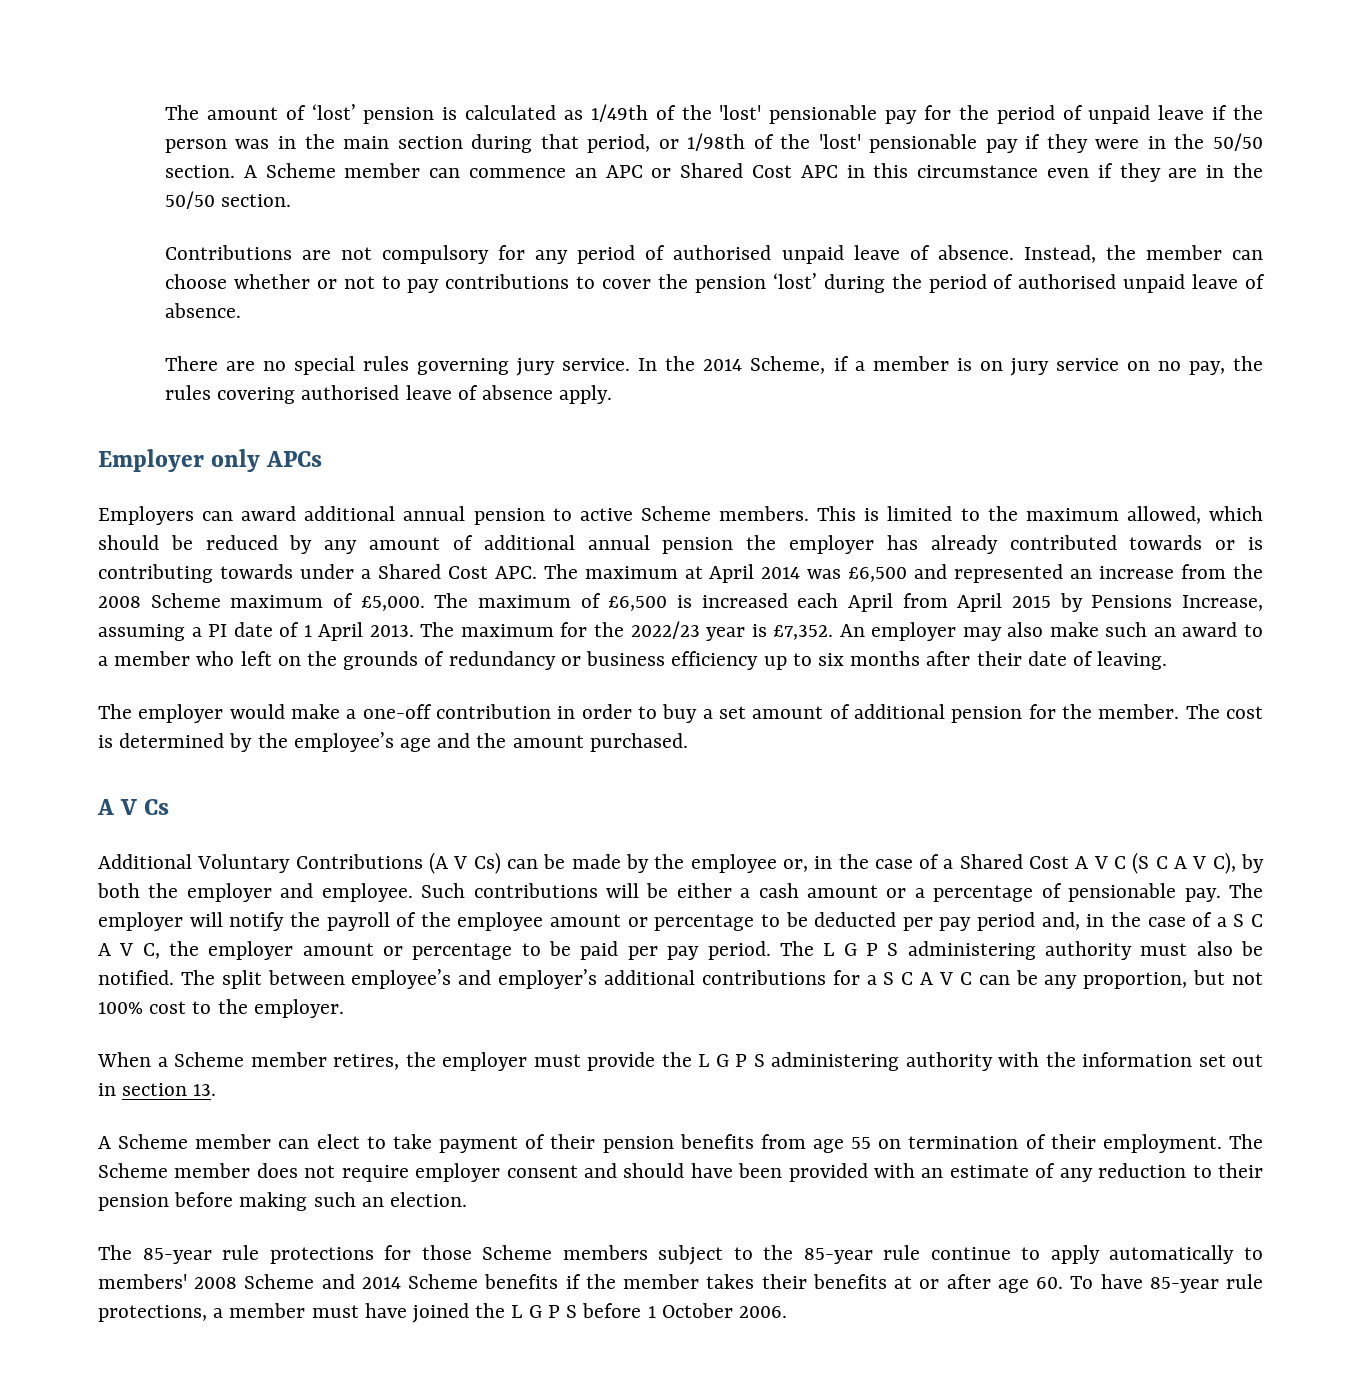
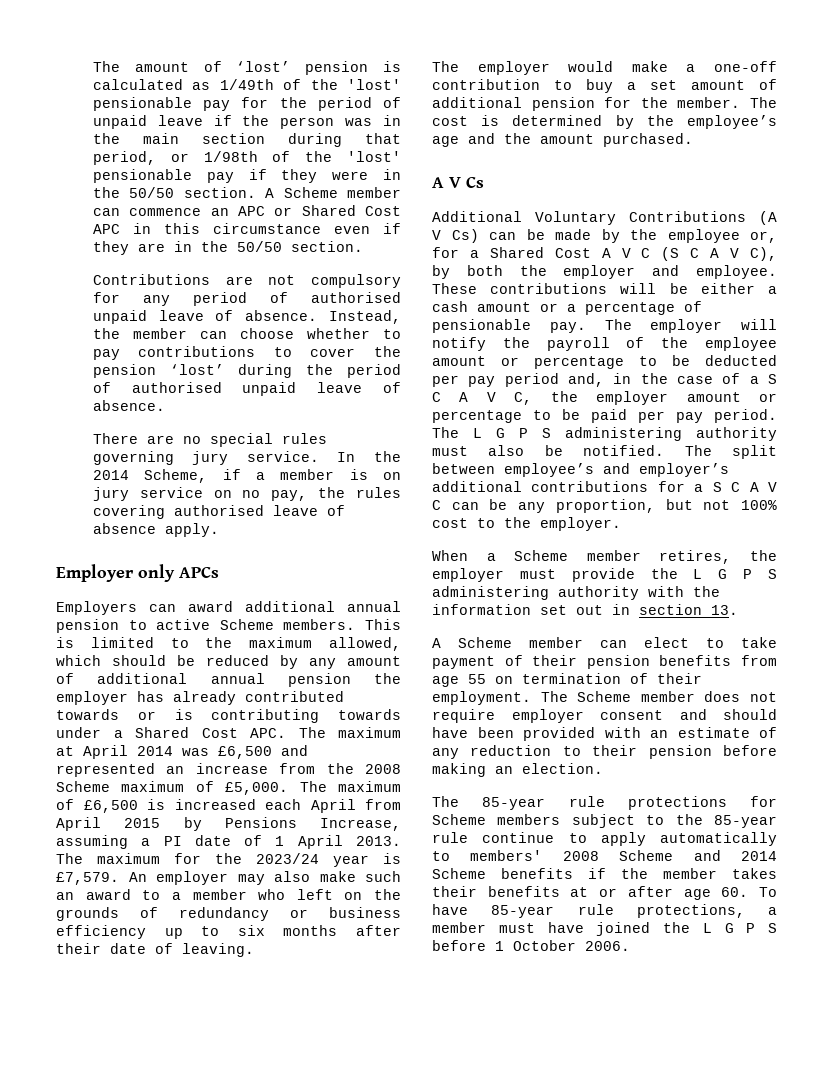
- Instead, the member can choose whether or not to pay contributions to cover the pension ‘lost’ during the period of authorised unpaid leave of absence.
+ Instead, the member can choose whether to pay contributions to cover the pension ‘lost’ during the period of authorised unpaid leave of absence.
- The maximum for the 2022/23 year is £7,352.
+ The maximum for the 2023/24 year is £7,579.
- The employer would make a one-off contribution in order to buy a set amount of additional pension for the member.
+ The employer would make a one-off contribution to buy a set amount of additional pension for the member.
- Additional Voluntary Contributions (A V Cs) can be made by the employee or, in the case of a Shared Cost A V C (S C A V C), by both the employer and employee.
+ Additional Voluntary Contributions (A V Cs) can be made by the employee or, for a Shared Cost A V C (S C A V C), by both the employer and employee.
- Such contributions will be either a cash amount or a percentage of pensionable pay.
+ These contributions will be either a cash amount or a percentage of pensionable pay.
- The Scheme member does not require employer consent and should have been provided with an estimate of any reduction to their pension before making such an election.
+ The Scheme member does not require employer consent and should have been provided with an estimate of any reduction to their pension before making an election.
- The 85-year rule protections for those Scheme members subject to the 85-year rule continue to apply automatically to members' 2008 Scheme and 2014 Scheme benefits if the member takes their benefits at or after age 60. To have 85-year rule protections, a member must have joined the L G P S before 1 October 2006.
+ The 85-year rule protections for Scheme members subject to the 85-year rule continue to apply automatically to members' 2008 Scheme and 2014 Scheme benefits if the member takes their benefits at or after age 60. To have 85-year rule protections, a member must have joined the L G P S before 1 October 2006.

